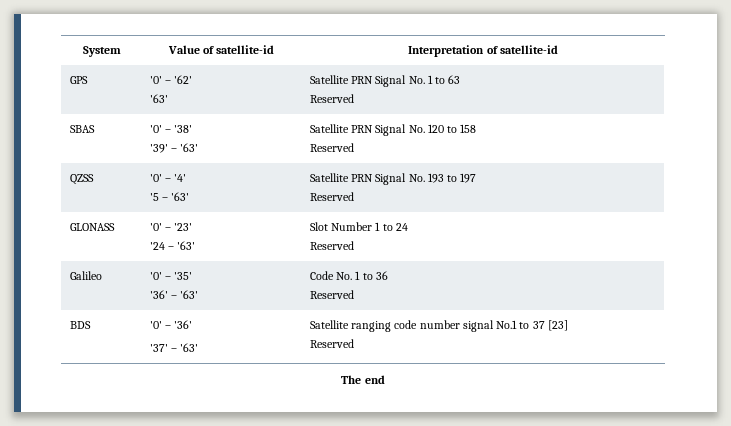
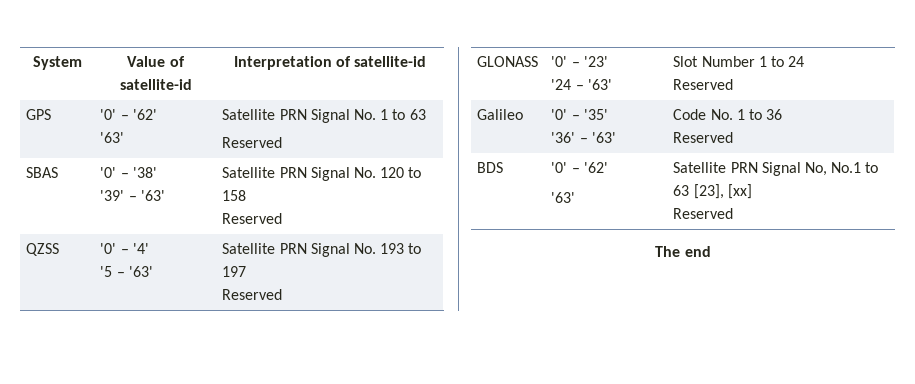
- BDS | '0' – '36'
- '37' – '63' | Satellite ranging code number signal No.1 to 37 [23]
+ BDS | '0' – '62'
+ '63' | Satellite PRN Signal No, No.1 to 63 [23], [xx]

